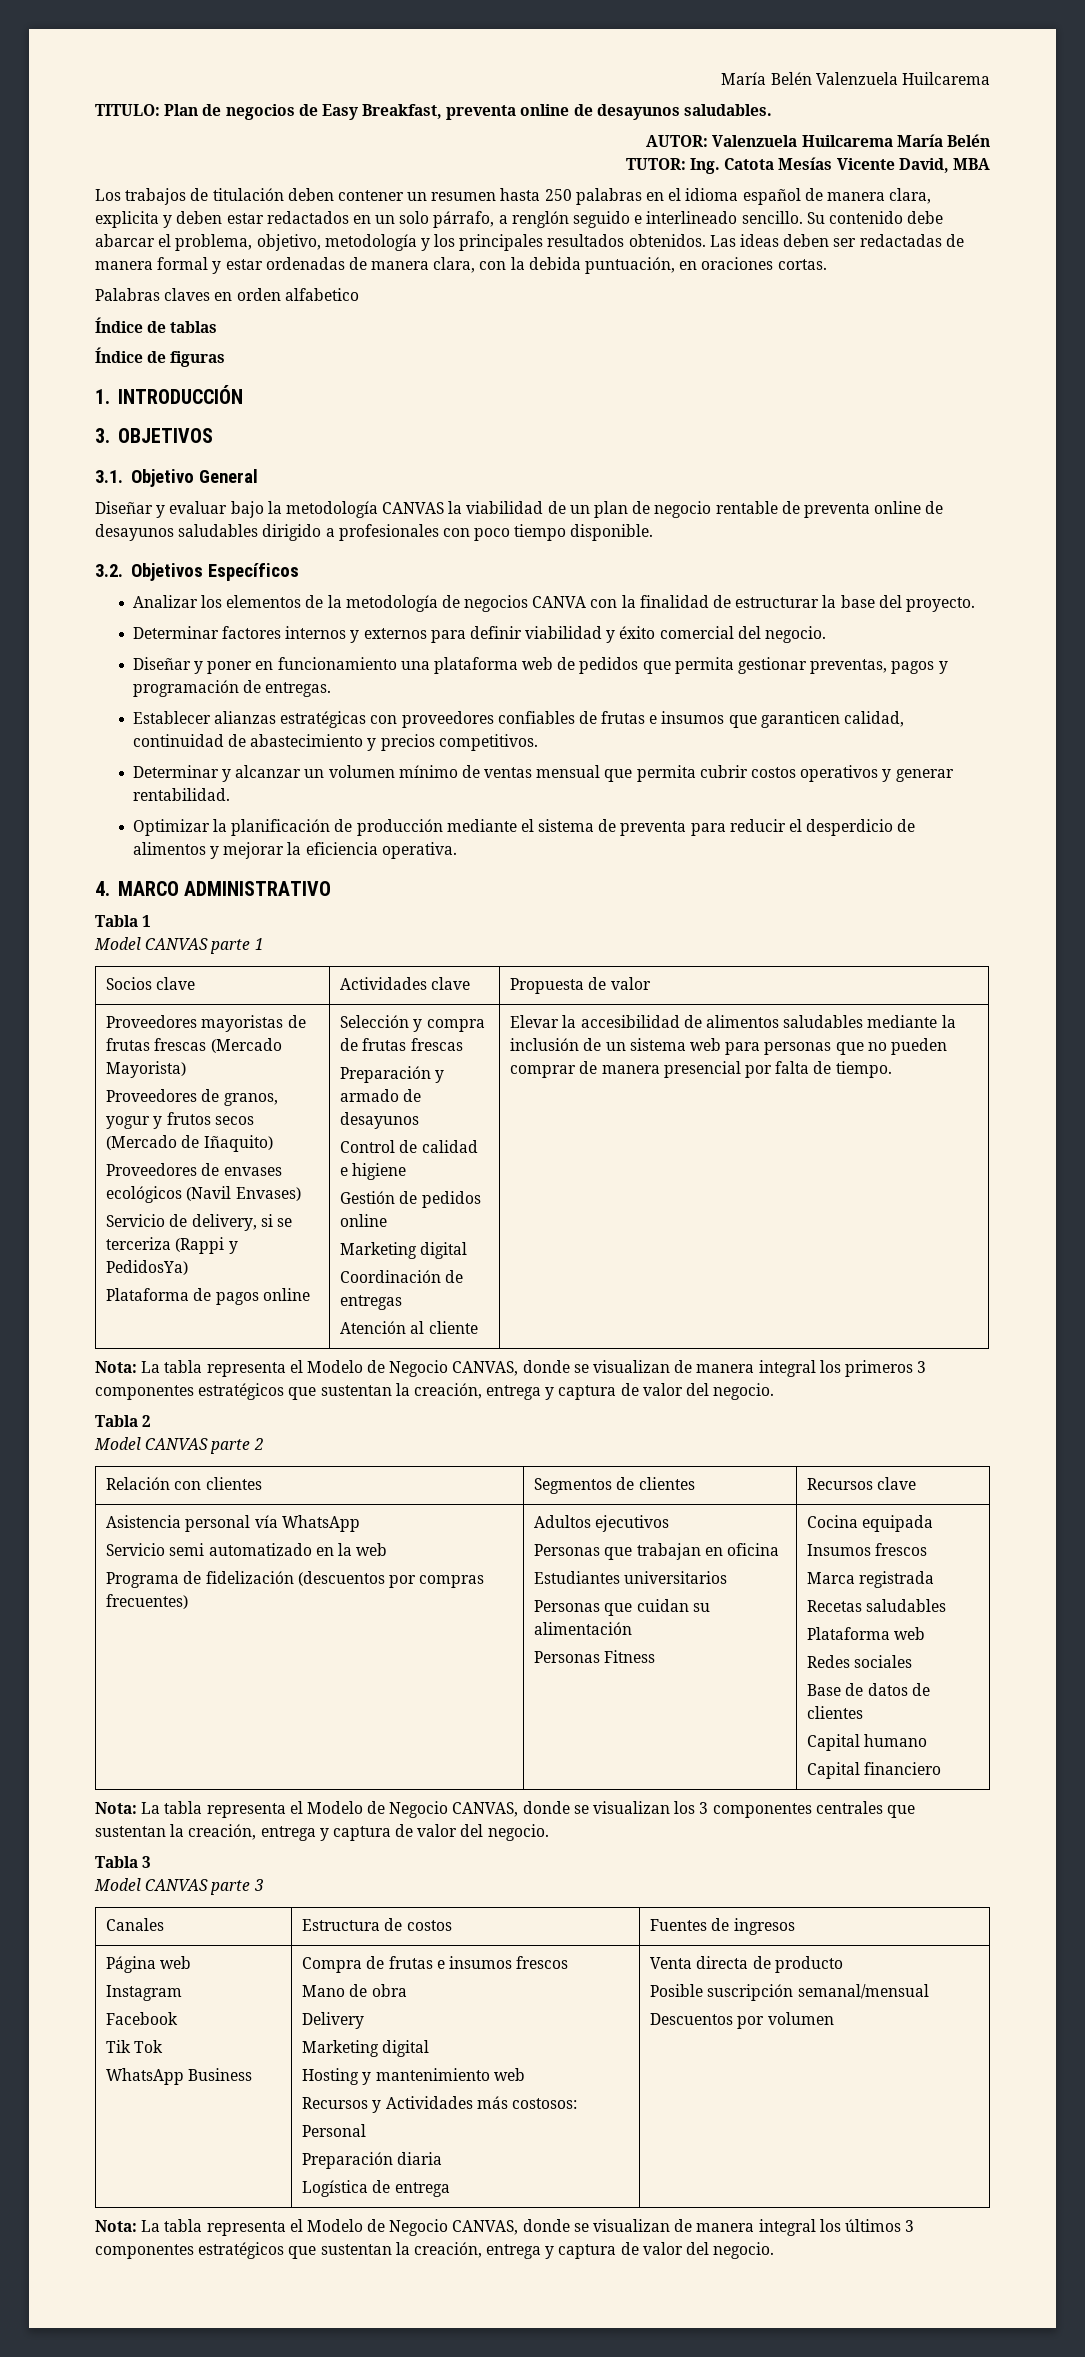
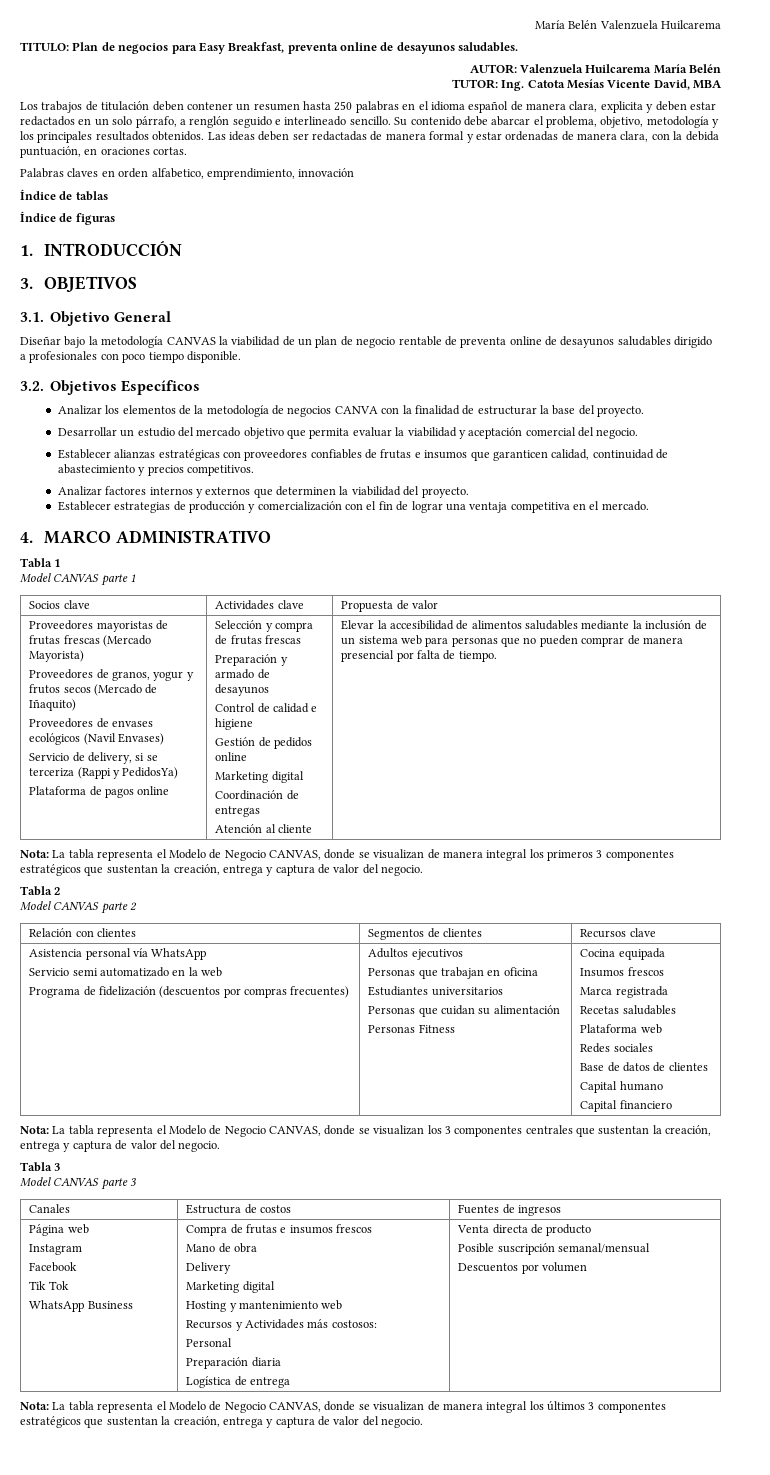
- TITULO: Plan de negocios de Easy Breakfast, preventa online de desayunos saludables.
+ TITULO: Plan de negocios para Easy Breakfast, preventa online de desayunos saludables.
- Palabras claves en orden alfabetico
+ Palabras claves en orden alfabetico, emprendimiento, innovación
- Diseñar y evaluar bajo la metodología CANVAS la viabilidad de un plan de negocio rentable de preventa online de desayunos saludables dirigido a profesionales con poco tiempo disponible.
+ Diseñar bajo la metodología CANVAS la viabilidad de un plan de negocio rentable de preventa online de desayunos saludables dirigido a profesionales con poco tiempo disponible.
- Determinar factores internos y externos para definir viabilidad y éxito comercial del negocio.
+ Desarrollar un estudio del mercado objetivo que permita evaluar la viabilidad y aceptación comercial del negocio.
- Diseñar y poner en funcionamiento una plataforma web de pedidos que permita gestionar preventas, pagos y programación de entregas.
- Determinar y alcanzar un volumen mínimo de ventas mensual que permita cubrir costos operativos y generar rentabilidad.
- Optimizar la planificación de producción mediante el sistema de preventa para reducir el desperdicio de alimentos y mejorar la eficiencia operativa.
+ Analizar factores internos y externos que determinen la viabilidad del proyecto.
+ Establecer estrategias de producción y comercialización con el fin de lograr una ventaja competitiva en el mercado.

